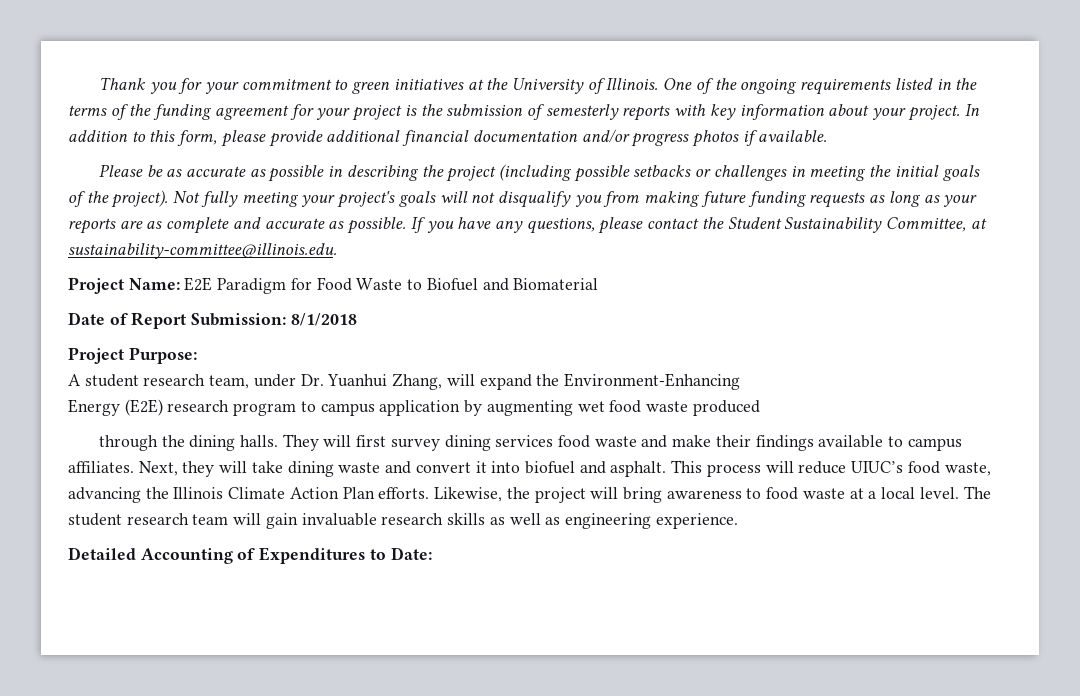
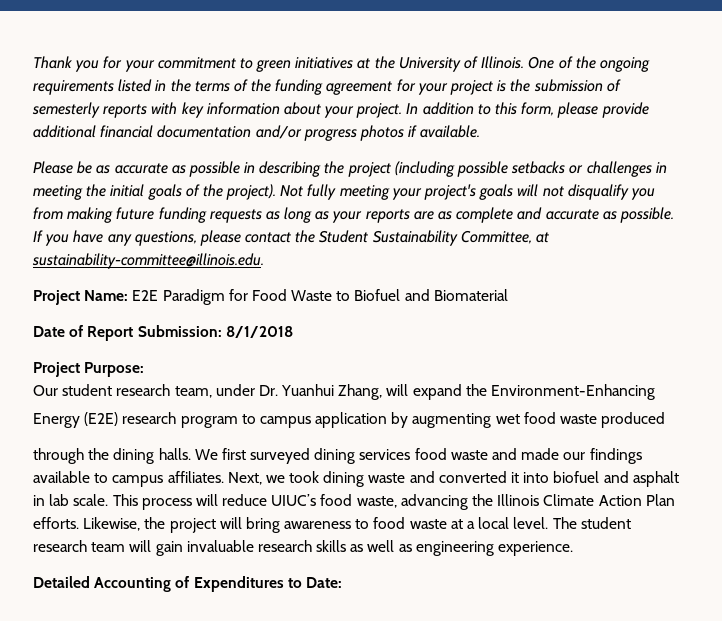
- A student research team, under Dr. Yuanhui Zhang, will expand the Environment-Enhancing
+ Our student research team, under Dr. Yuanhui Zhang, will expand the Environment-Enhancing
- They will first survey dining services food waste and make their findings available to campus affiliates.
+ We first surveyed dining services food waste and made our findings available to campus affiliates.
- Next, they will take dining waste and convert it into biofuel and asphalt.
+ Next, we took dining waste and converted it into biofuel and asphalt in lab scale.

